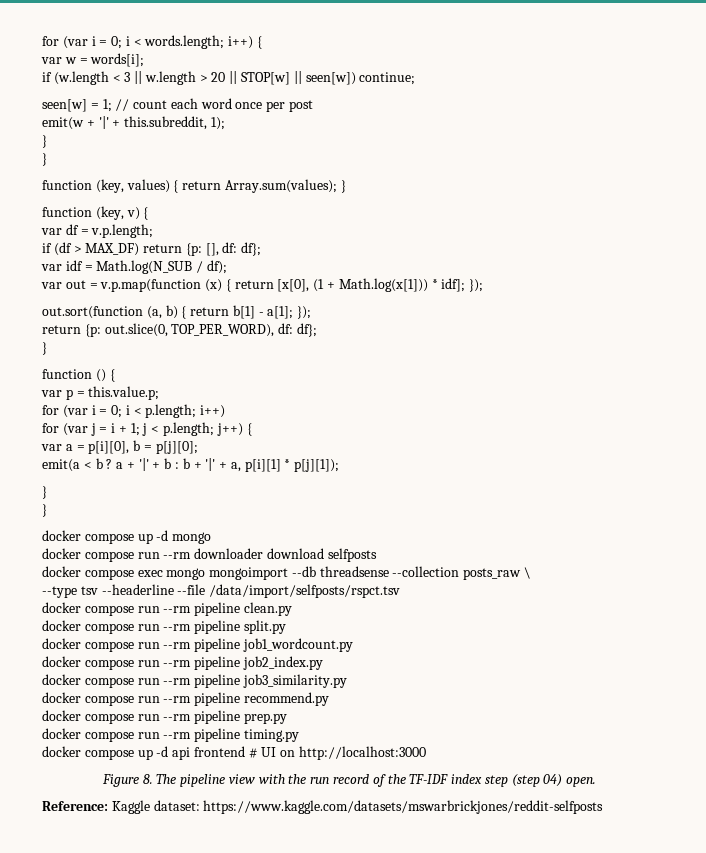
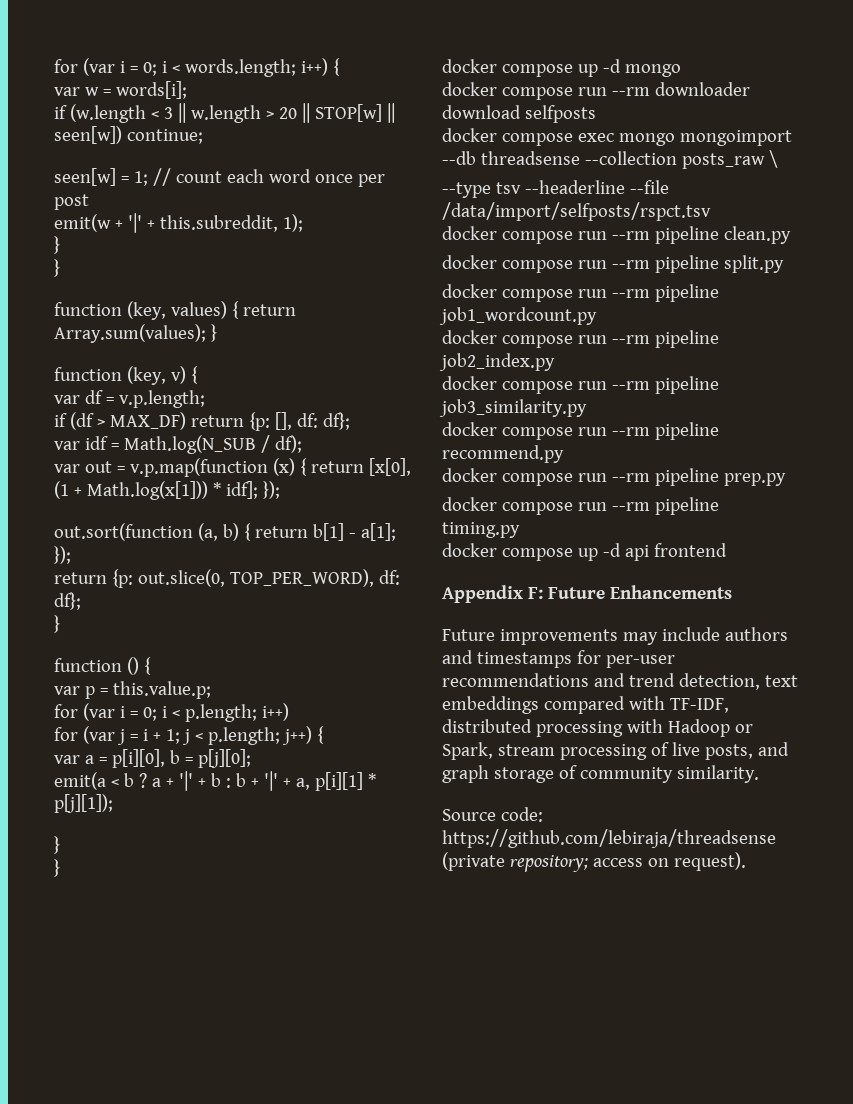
- docker compose up -d api frontend # UI on http://localhost:3000
- Figure 8. The pipeline view with the run record of the TF-IDF index step (step 04) open.
- Reference: Kaggle dataset: https://www.kaggle.com/datasets/mswarbrickjones/reddit-selfposts
+ docker compose up -d api frontend
+ Appendix F: Future Enhancements
+ Future improvements may include authors and timestamps for per-user recommendations and trend detection, text embeddings compared with TF-IDF, distributed processing with Hadoop or Spark, stream processing of live posts, and graph storage of community similarity.
+ Source code: https://github.com/lebiraja/threadsense (private repository; access on request).

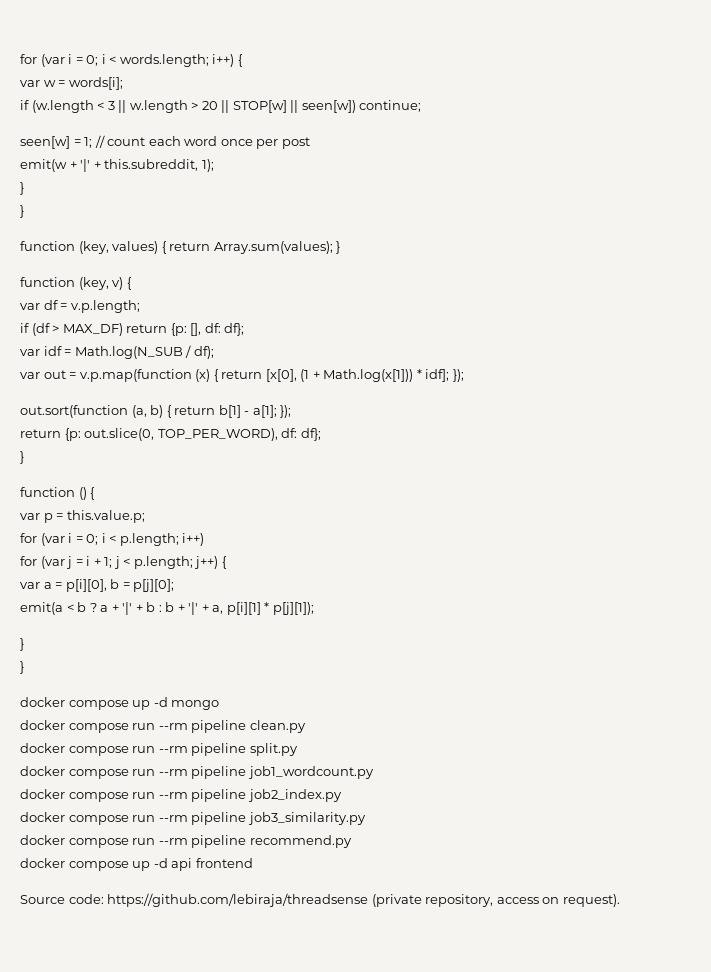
- docker compose run --rm downloader download selfposts
- docker compose exec mongo mongoimport --db threadsense --collection posts_raw \
- --type tsv --headerline --file /data/import/selfposts/rspct.tsv
- docker compose run --rm pipeline prep.py
- docker compose run --rm pipeline timing.py
- Appendix F: Future Enhancements
- Future improvements may include authors and timestamps for per-user recommendations and trend detection, text embeddings compared with TF-IDF, distributed processing with Hadoop or Spark, stream processing of live posts, and graph storage of community similarity.
- Source code: https://github.com/lebiraja/threadsense (private repository; access on request).
+ Source code: https://github.com/lebiraja/threadsense (private repository, access on request).

